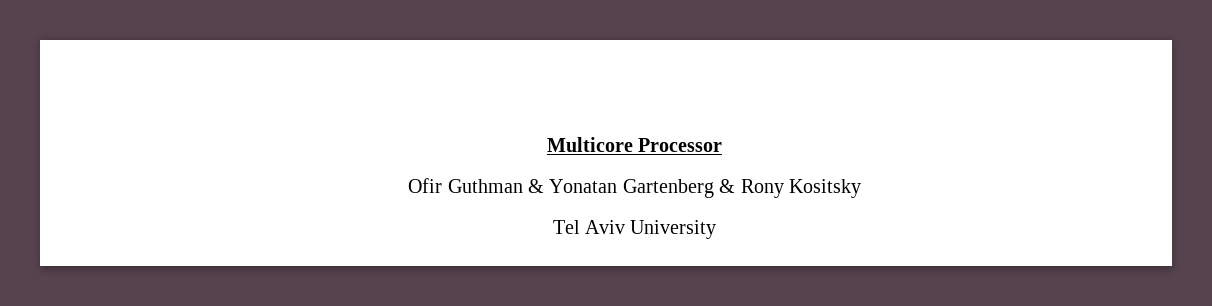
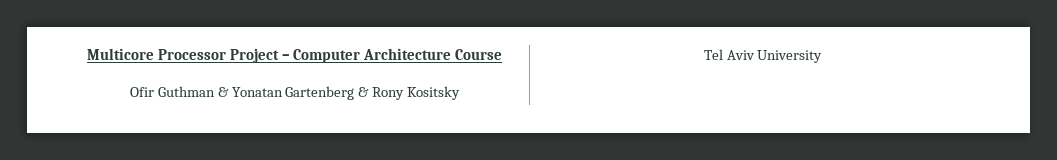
- Multicore Processor
+ Multicore Processor Project – Computer Architecture Course

